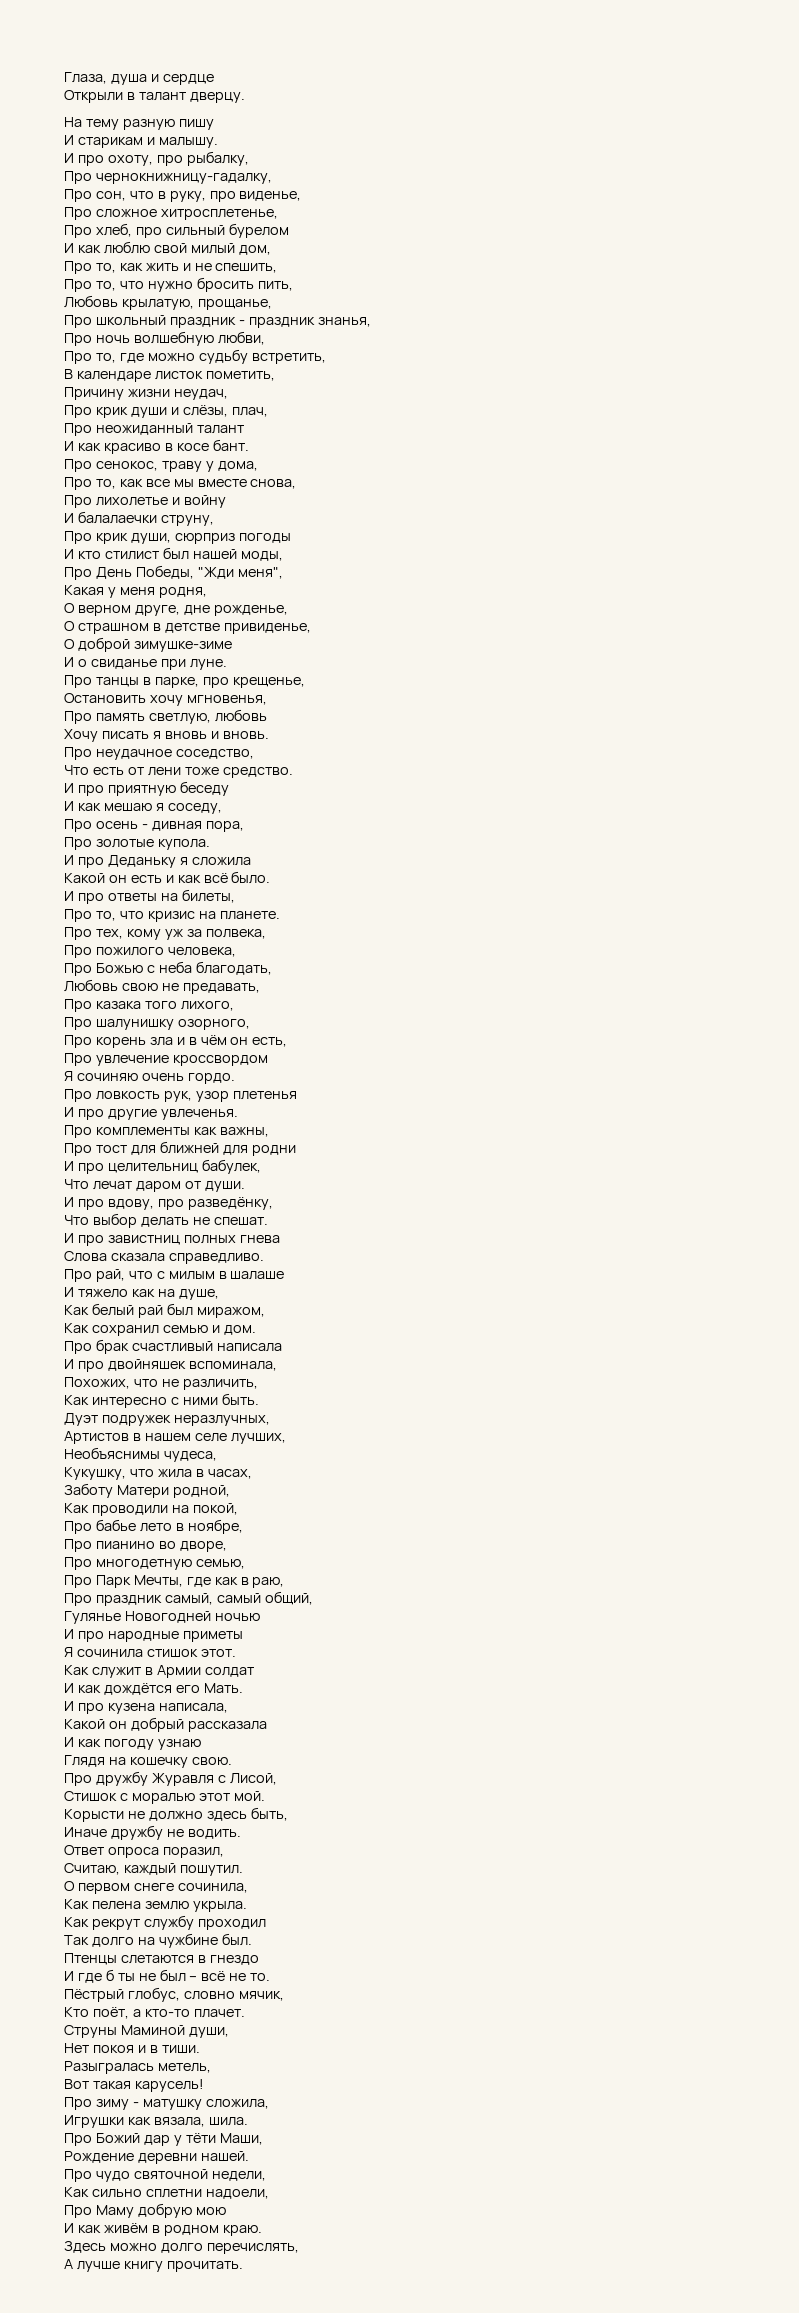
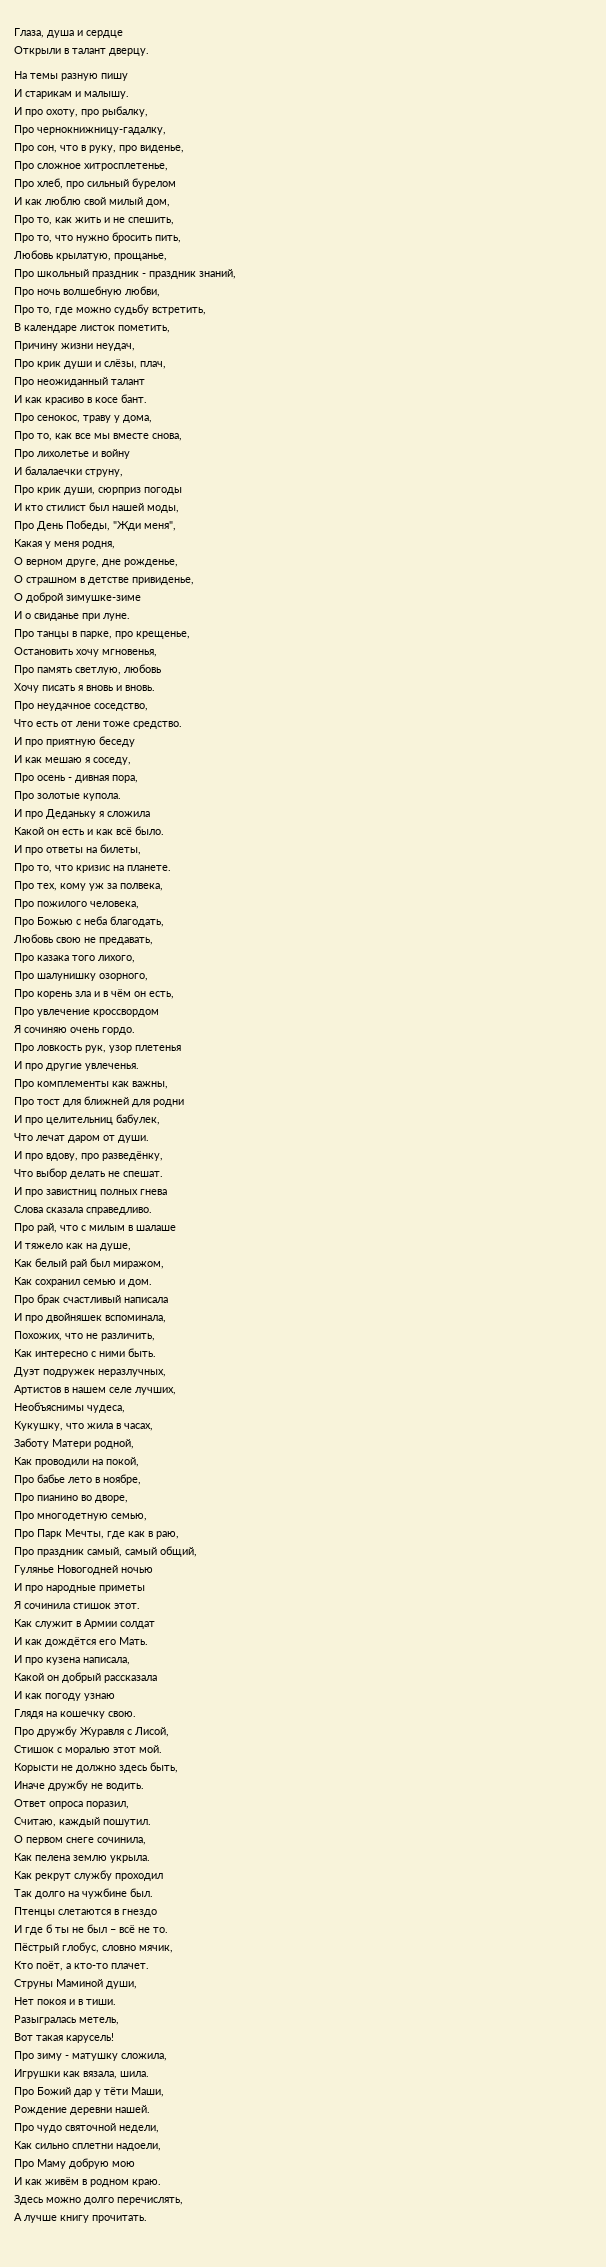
- На тему разную пишу
+ На темы разную пишу
- Про школьный праздник - праздник знанья,
+ Про школьный праздник - праздник знаний,

